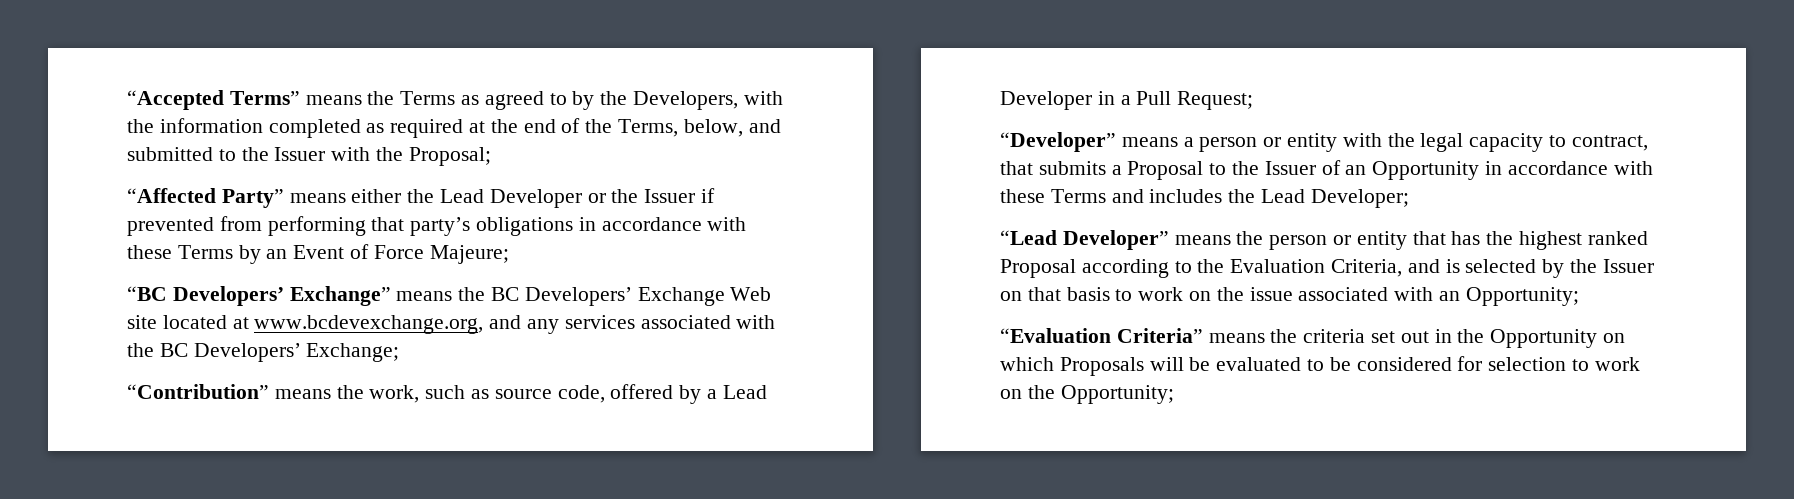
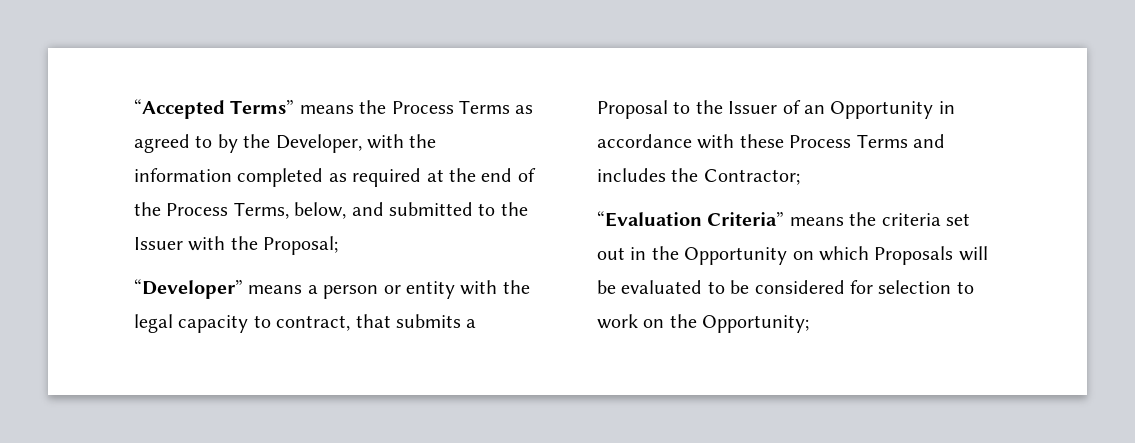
- “Accepted Terms” means the Terms as agreed to by the Developers, with the information completed as required at the end of the Terms, below, and submitted to the Issuer with the Proposal;
+ “Accepted Terms” means the Process Terms as agreed to by the Developer, with the information completed as required at the end of the Process Terms, below, and submitted to the Issuer with the Proposal;
- “Affected Party” means either the Lead Developer or the Issuer if prevented from performing that party’s obligations in accordance with these Terms by an Event of Force Majeure;
- “BC Developers’ Exchange” means the BC Developers’ Exchange Web site located at www.bcdevexchange.org, and any services associated with the BC Developers’ Exchange;
- “Contribution” means the work, such as source code, offered by a Lead Developer in a Pull Request;
- “Developer” means a person or entity with the legal capacity to contract, that submits a Proposal to the Issuer of an Opportunity in accordance with these Terms and includes the Lead Developer;
- “Lead Developer” means the person or entity that has the highest ranked Proposal according to the Evaluation Criteria, and is selected by the Issuer on that basis to work on the issue associated with an Opportunity;
+ “Developer” means a person or entity with the legal capacity to contract, that submits a Proposal to the Issuer of an Opportunity in accordance with these Process Terms and includes the Contractor;

